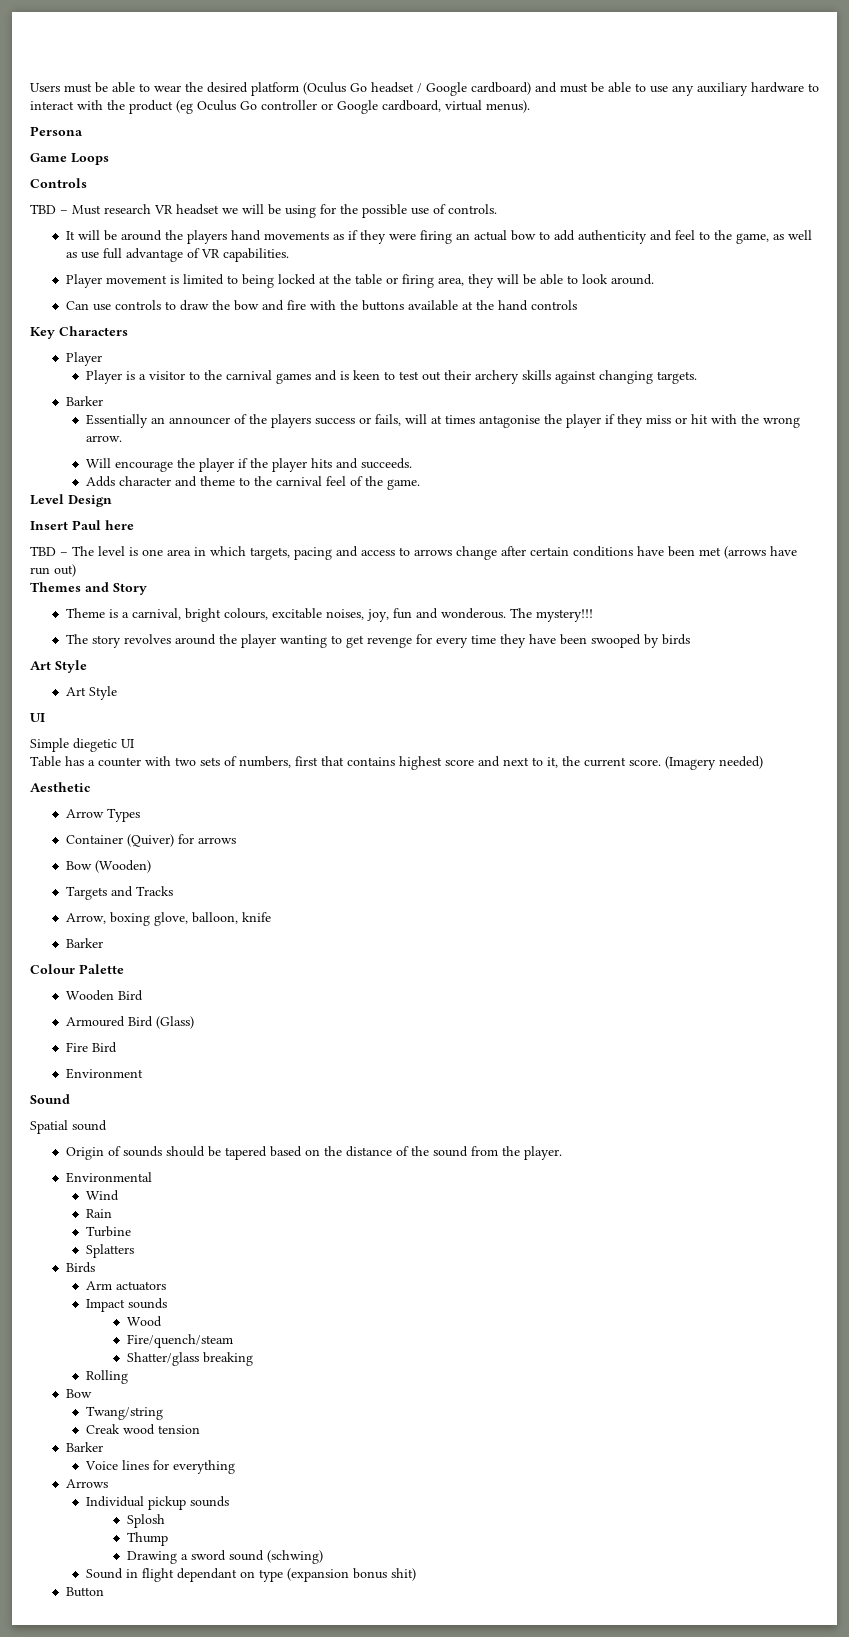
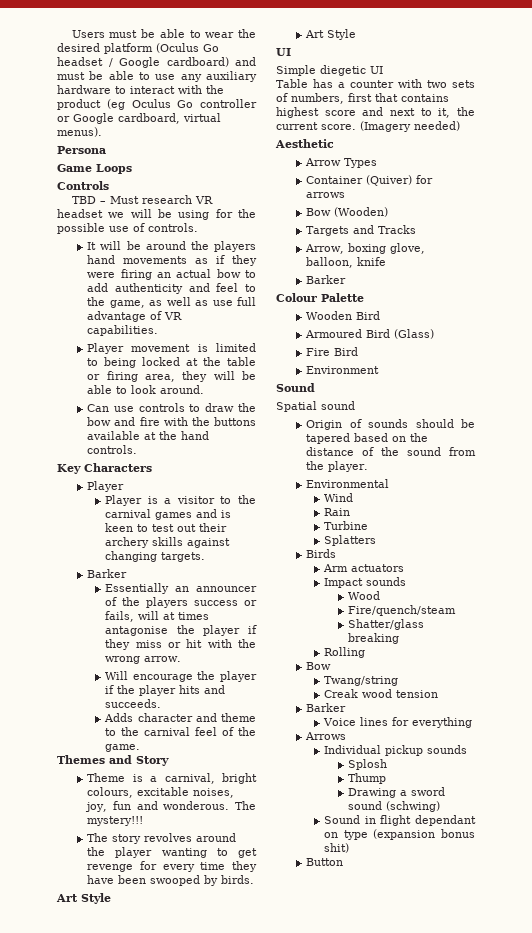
- Can use controls to draw the bow and fire with the buttons available at the hand controls
+ Can use controls to draw the bow and fire with the buttons available at the hand controls.
- Level Design
- Insert Paul here
- TBD – The level is one area in which targets, pacing and access to arrows change after certain conditions have been met (arrows have run out)
- The story revolves around the player wanting to get revenge for every time they have been swooped by birds
+ The story revolves around the player wanting to get revenge for every time they have been swooped by birds.

